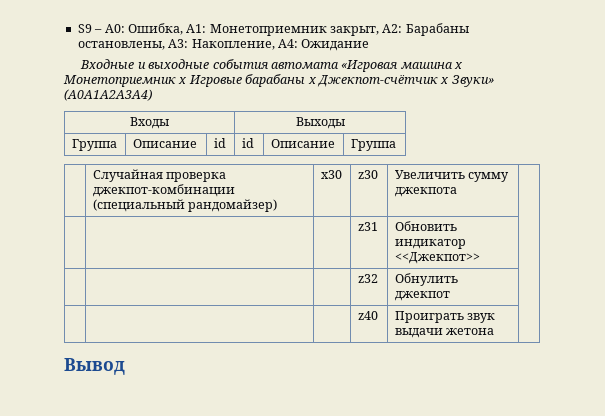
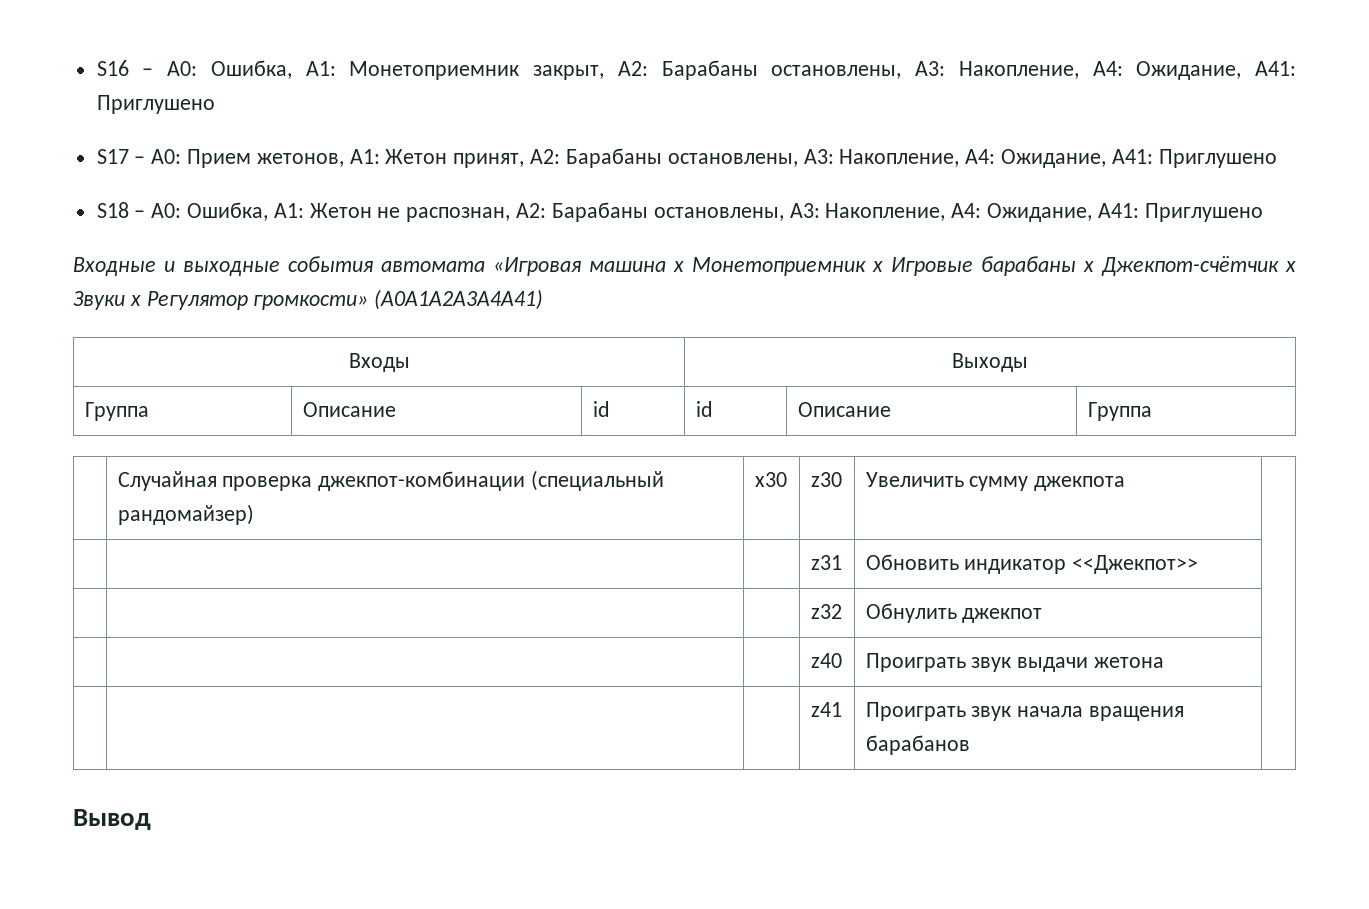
- S9 – A0: Ошибка, A1: Монетоприемник закрыт, A2: Барабаны остановлены, A3: Накопление, A4: Ожидание
+ S16 – A0: Ошибка, A1: Монетоприемник закрыт, A2: Барабаны остановлены, A3: Накопление, A4: Ожидание, A41: Приглушено
+ S17 – A0: Прием жетонов, A1: Жетон принят, A2: Барабаны остановлены, A3: Накопление, A4: Ожидание, A41: Приглушено
+ S18 – A0: Ошибка, A1: Жетон не распознан, A2: Барабаны остановлены, A3: Накопление, A4: Ожидание, A41: Приглушено
- Входные и выходные события автомата «Игровая машина x Монетоприемник x Игровые барабаны x Джекпот-счётчик x Звуки» (A0A1A2A3A4)
+ Входные и выходные события автомата «Игровая машина x Монетоприемник x Игровые барабаны x Джекпот-счётчик x Звуки x Регулятор громкости» (A0A1A2A3A4A41)
+ | | | z41 | Проиграть звук начала вращения барабанов |

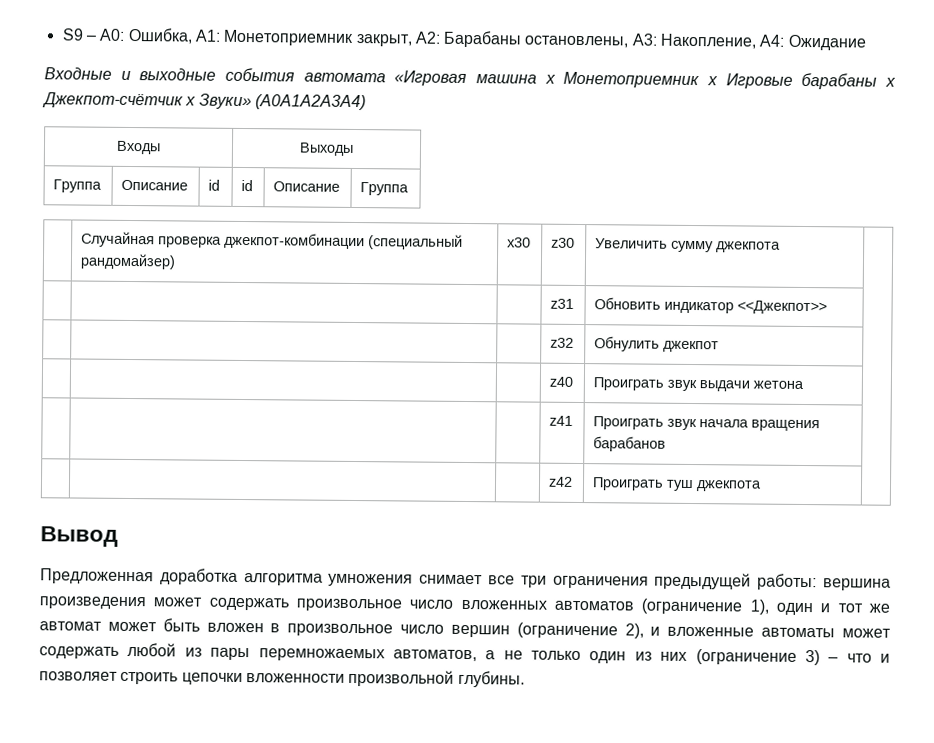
- S16 – A0: Ошибка, A1: Монетоприемник закрыт, A2: Барабаны остановлены, A3: Накопление, A4: Ожидание, A41: Приглушено
- S17 – A0: Прием жетонов, A1: Жетон принят, A2: Барабаны остановлены, A3: Накопление, A4: Ожидание, A41: Приглушено
- S18 – A0: Ошибка, A1: Жетон не распознан, A2: Барабаны остановлены, A3: Накопление, A4: Ожидание, A41: Приглушено
+ S9 – A0: Ошибка, A1: Монетоприемник закрыт, A2: Барабаны остановлены, A3: Накопление, A4: Ожидание
- Входные и выходные события автомата «Игровая машина x Монетоприемник x Игровые барабаны x Джекпот-счётчик x Звуки x Регулятор громкости» (A0A1A2A3A4A41)
+ Входные и выходные события автомата «Игровая машина x Монетоприемник x Игровые барабаны x Джекпот-счётчик x Звуки» (A0A1A2A3A4)
+ | | | z42 | Проиграть туш джекпота |
  Вывод
+ Предложенная доработка алгоритма умножения снимает все три ограничения предыдущей работы: вершина произведения может содержать произвольное число вложенных автоматов (ограничение 1), один и тот же автомат может быть вложен в произвольное число вершин (ограничение 2), и вложенные автоматы может содержать любой из пары перемножаемых автоматов, а не только один из них (ограничение 3) – что и позволяет строить цепочки вложенности произвольной глубины.

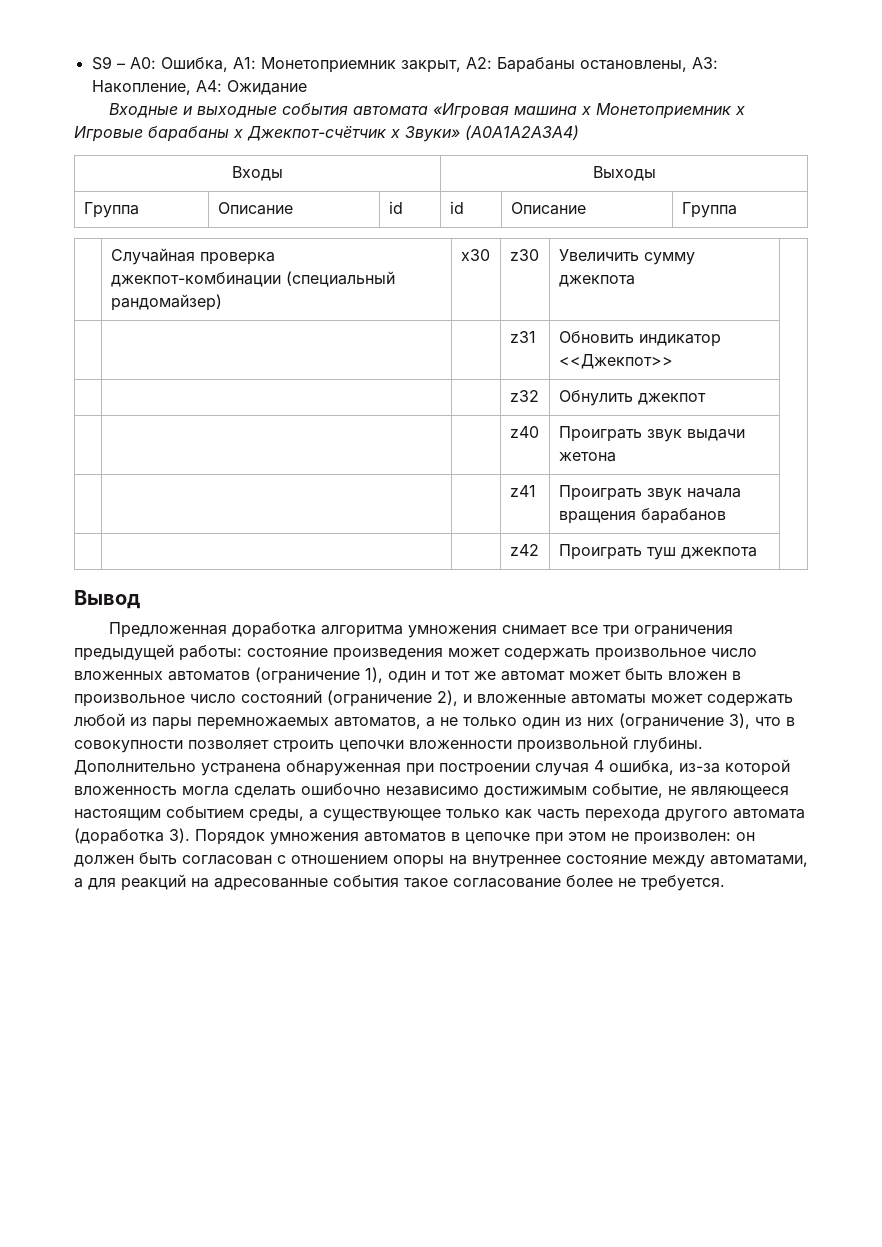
- Предложенная доработка алгоритма умножения снимает все три ограничения предыдущей работы: вершина произведения может содержать произвольное число вложенных автоматов (ограничение 1), один и тот же автомат может быть вложен в произвольное число вершин (ограничение 2), и вложенные автоматы может содержать любой из пары перемножаемых автоматов, а не только один из них (ограничение 3) – что и позволяет строить цепочки вложенности произвольной глубины.
+ Предложенная доработка алгоритма умножения снимает все три ограничения предыдущей работы: состояние произведения может содержать произвольное число вложенных автоматов (ограничение 1), один и тот же автомат может быть вложен в произвольное число состояний (ограничение 2), и вложенные автоматы может содержать любой из пары перемножаемых автоматов, а не только один из них (ограничение 3), что в совокупности позволяет строить цепочки вложенности произвольной глубины.
+ Дополнительно устранена обнаруженная при построении случая 4 ошибка, из-за которой вложенность могла сделать ошибочно независимо достижимым событие, не являющееся настоящим событием среды, а существующее только как часть перехода другого автомата (доработка 3). Порядок умножения автоматов в цепочке при этом не произволен: он должен быть согласован с отношением опоры на внутреннее состояние между автоматами, а для реакций на адресованные события такое согласование более не требуется.

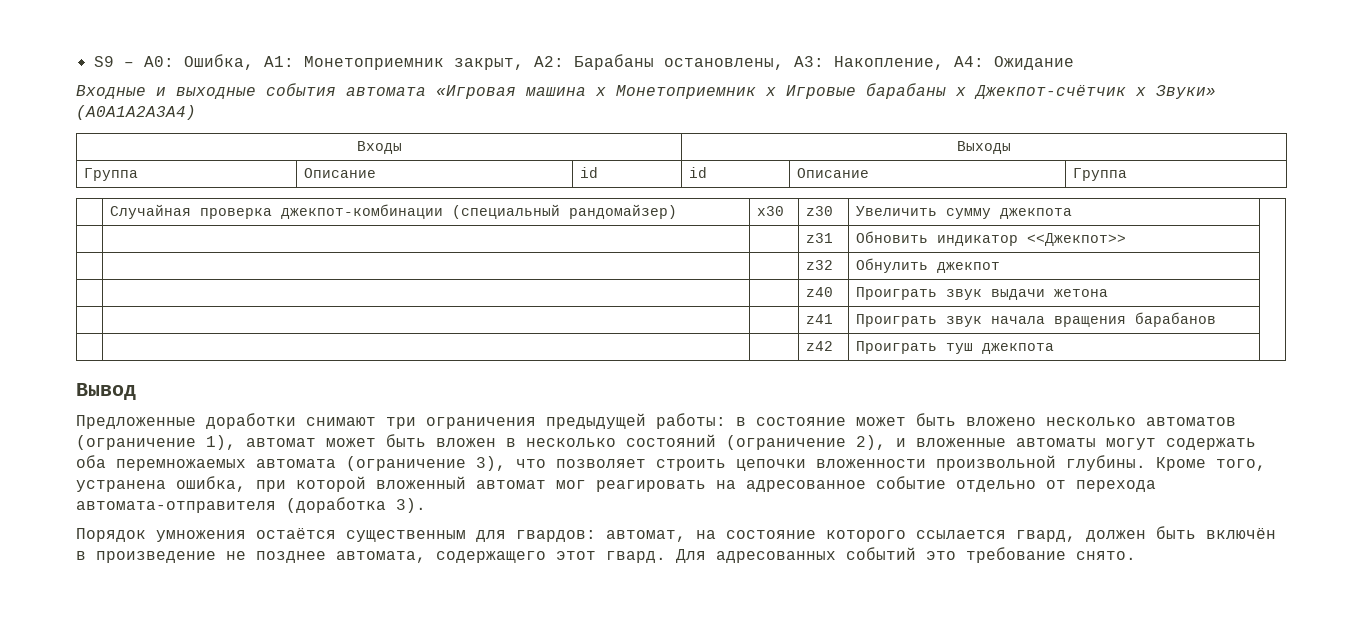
- Предложенная доработка алгоритма умножения снимает все три ограничения предыдущей работы: состояние произведения может содержать произвольное число вложенных автоматов (ограничение 1), один и тот же автомат может быть вложен в произвольное число состояний (ограничение 2), и вложенные автоматы может содержать любой из пары перемножаемых автоматов, а не только один из них (ограничение 3), что в совокупности позволяет строить цепочки вложенности произвольной глубины.
+ Предложенные доработки снимают три ограничения предыдущей работы: в состояние может быть вложено несколько автоматов (ограничение 1), автомат может быть вложен в несколько состояний (ограничение 2), и вложенные автоматы могут содержать оба перемножаемых автомата (ограничение 3), что позволяет строить цепочки вложенности произвольной глубины.
- Дополнительно устранена обнаруженная при построении случая 4 ошибка, из-за которой вложенность могла сделать ошибочно независимо достижимым событие, не являющееся настоящим событием среды, а существующее только как часть перехода другого автомата (доработка 3). Порядок умножения автоматов в цепочке при этом не произволен: он должен быть согласован с отношением опоры на внутреннее состояние между автоматами, а для реакций на адресованные события такое согласование более не требуется.
+ Кроме того, устранена ошибка, при которой вложенный автомат мог реагировать на адресованное событие отдельно от перехода автомата-отправителя (доработка 3).
+ Порядок умножения остаётся существенным для гвардов: автомат, на состояние которого ссылается гвард, должен быть включён в произведение не позднее автомата, содержащего этот гвард. Для адресованных событий это требование снято.

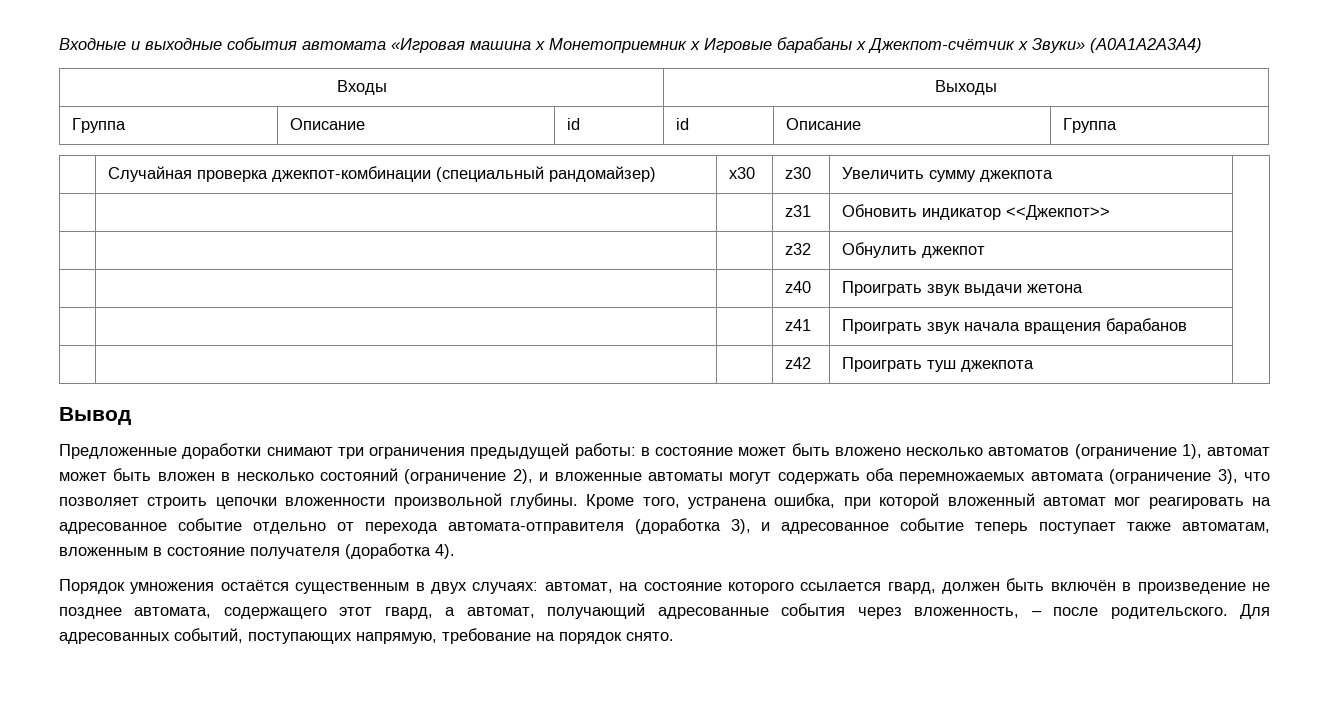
- S9 – A0: Ошибка, A1: Монетоприемник закрыт, A2: Барабаны остановлены, A3: Накопление, A4: Ожидание
- Кроме того, устранена ошибка, при которой вложенный автомат мог реагировать на адресованное событие отдельно от перехода автомата-отправителя (доработка 3).
+ Кроме того, устранена ошибка, при которой вложенный автомат мог реагировать на адресованное событие отдельно от перехода автомата-отправителя (доработка 3), и адресованное событие теперь поступает также автоматам, вложенным в состояние получателя (доработка 4).
- Порядок умножения остаётся существенным для гвардов: автомат, на состояние которого ссылается гвард, должен быть включён в произведение не позднее автомата, содержащего этот гвард. Для адресованных событий это требование снято.
+ Порядок умножения остаётся существенным в двух случаях: автомат, на состояние которого ссылается гвард, должен быть включён в произведение не позднее автомата, содержащего этот гвард, а автомат, получающий адресованные события через вложенность, – после родительского. Для адресованных событий, поступающих напрямую, требование на порядок снято.

